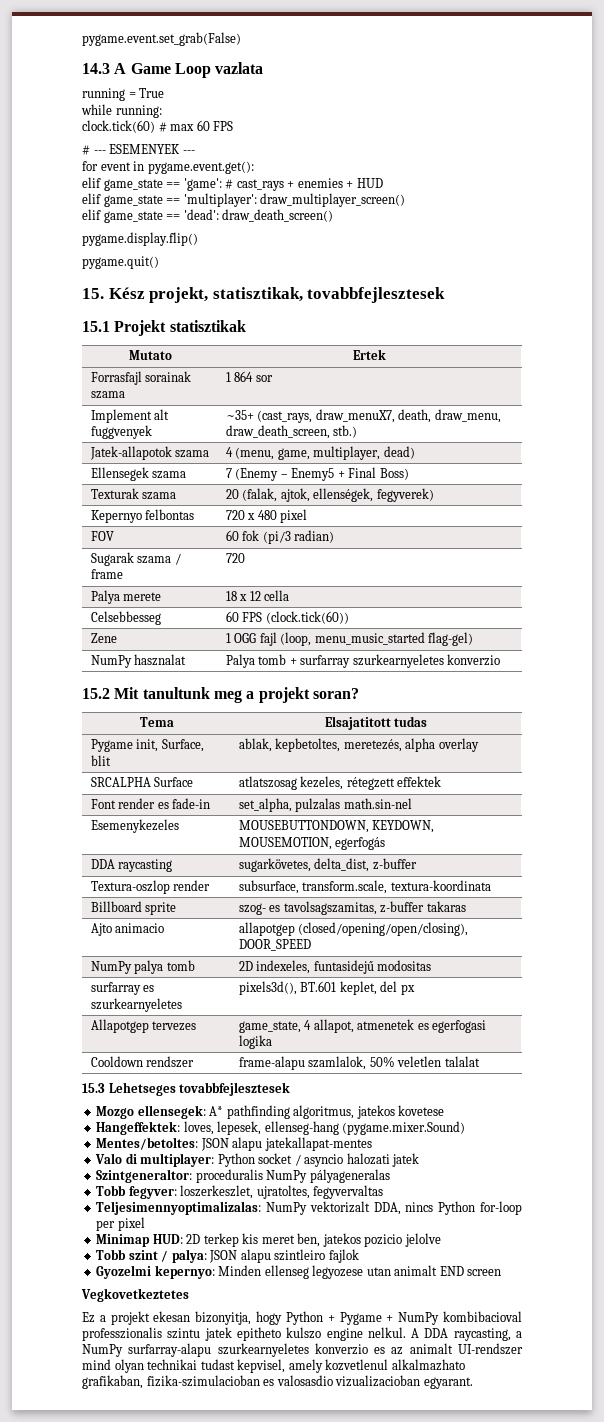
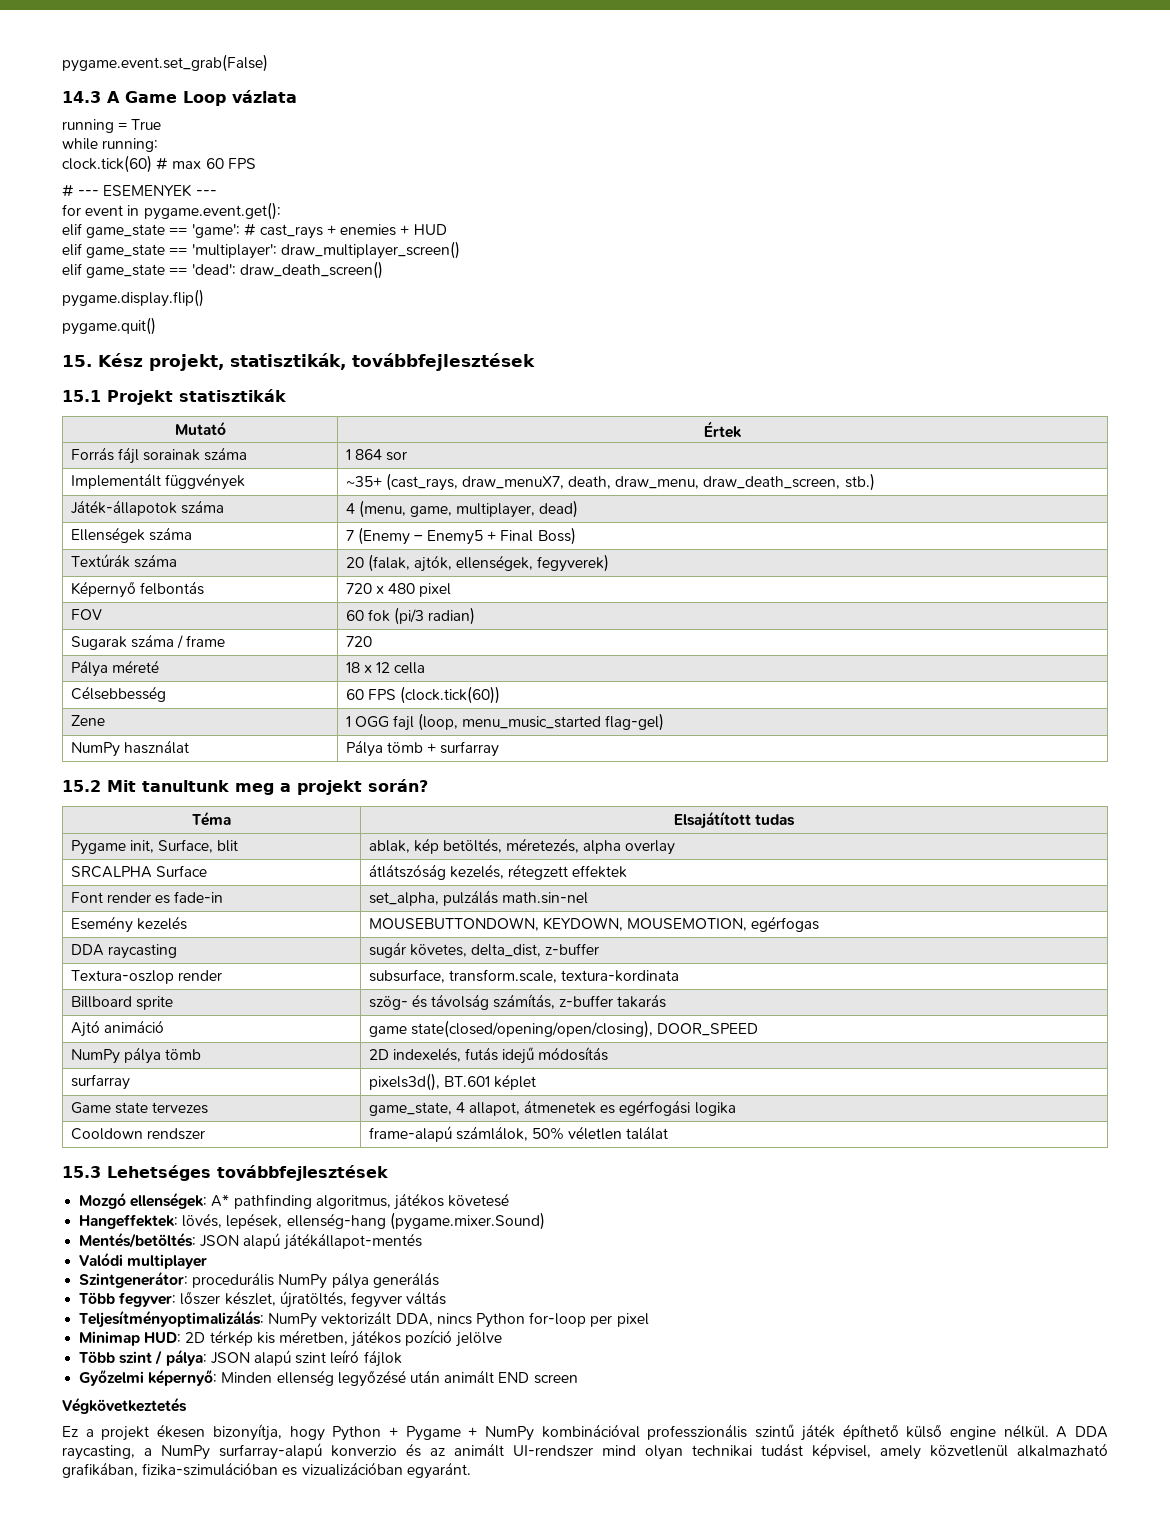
- 14.3 A Game Loop vazlata
+ 14.3 A Game Loop vázlata
- 15. Kész projekt, statisztikak, tovabbfejlesztesek
+ 15. Kész projekt, statisztikák, továbbfejlesztések
- 15.1 Projekt statisztikak
- Mutato | Ertek
- Forrasfajl sorainak szama | 1 864 sor
+ 15.1 Projekt statisztikák
+ Mutató | Értek
+ Forrás fájl sorainak száma | 1 864 sor
- Implement alt fuggvenyek | ~35+ (cast_rays, draw_menuX7, death, draw_menu, draw_death_screen, stb.)
+ Implementált függvények | ~35+ (cast_rays, draw_menuX7, death, draw_menu, draw_death_screen, stb.)
- Jatek-allapotok szama | 4 (menu, game, multiplayer, dead)
+ Játék-állapotok száma | 4 (menu, game, multiplayer, dead)
- Ellensegek szama | 7 (Enemy – Enemy5 + Final Boss)
+ Ellenségek száma | 7 (Enemy – Enemy5 + Final Boss)
- Texturak szama | 20 (falak, ajtok, ellenségek, fegyverek)
+ Textúrák száma | 20 (falak, ajtók, ellenségek, fegyverek)
- Kepernyo felbontas | 720 x 480 pixel
+ Képernyő felbontás | 720 x 480 pixel
- Sugarak szama / frame | 720
+ Sugarak száma / frame | 720
- Palya merete | 18 x 12 cella
+ Pálya méreté | 18 x 12 cella
- Celsebbesseg | 60 FPS (clock.tick(60))
+ Célsebbesség | 60 FPS (clock.tick(60))
- NumPy hasznalat | Palya tomb + surfarray szurkearnyeletes konverzio
+ NumPy használat | Pálya tömb + surfarray
- 15.2 Mit tanultunk meg a projekt soran?
- Tema | Elsajatitott tudas
+ 15.2 Mit tanultunk meg a projekt során?
+ Téma | Elsajátított tudas
- Pygame init, Surface, blit | ablak, kepbetoltes, meretezés, alpha overlay
+ Pygame init, Surface, blit | ablak, kép betöltés, méretezés, alpha overlay
- SRCALPHA Surface | atlatszosag kezeles, rétegzett effektek
+ SRCALPHA Surface | átlátszóság kezelés, rétegzett effektek
- Font render es fade-in | set_alpha, pulzalas math.sin-nel
+ Font render es fade-in | set_alpha, pulzálás math.sin-nel
- Esemenykezeles | MOUSEBUTTONDOWN, KEYDOWN, MOUSEMOTION, egerfogás
+ Esemény kezelés | MOUSEBUTTONDOWN, KEYDOWN, MOUSEMOTION, egérfogas
- DDA raycasting | sugarkövetes, delta_dist, z-buffer
+ DDA raycasting | sugár követes, delta_dist, z-buffer
- Textura-oszlop render | subsurface, transform.scale, textura-koordinata
+ Textura-oszlop render | subsurface, transform.scale, textura-kordinata
- Billboard sprite | szog- es tavolsagszamitas, z-buffer takaras
- Ajto animacio | allapotgep (closed/opening/open/closing), DOOR_SPEED
+ Billboard sprite | szög- és távolság számítás, z-buffer takarás
+ Ajtó animáció | game state(closed/opening/open/closing), DOOR_SPEED
- NumPy palya tomb | 2D indexeles, funtasidejű modositas
- surfarray es szurkearnyeletes | pixels3d(), BT.601 keplet, del px
- Allapotgep tervezes | game_state, 4 allapot, atmenetek es egerfogasi logika
+ NumPy pálya tömb | 2D indexelés, futás idejű módosítás
+ surfarray | pixels3d(), BT.601 képlet
+ Game state tervezes | game_state, 4 allapot, átmenetek es egérfogási logika
- Cooldown rendszer | frame-alapu szamlalok, 50% veletlen talalat
- 15.3 Lehetseges tovabbfejlesztesek
- Mozgo ellensegek: A* pathfinding algoritmus, jatekos kovetese
+ Cooldown rendszer | frame-alapú számlálok, 50% véletlen találat
+ 15.3 Lehetséges továbbfejlesztések
+ Mozgó ellenségek: A* pathfinding algoritmus, játékos követesé
- Hangeffektek: loves, lepesek, ellenseg-hang (pygame.mixer.Sound)
- Mentes/betoltes: JSON alapu jatekallapat-mentes
- Valo di multiplayer: Python socket / asyncio halozati jatek
- Szintgeneraltor: proceduralis NumPy pályageneralas
- Tobb fegyver: loszerkeszlet, ujratoltes, fegyvervaltas
- Teljesimennyoptimalizalas: NumPy vektorizalt DDA, nincs Python for-loop per pixel
+ Hangeffektek: lövés, lepések, ellenség-hang (pygame.mixer.Sound)
+ Mentés/betöltés: JSON alapú játékállapot-mentés
+ Valódi multiplayer
+ Szintgenerátor: procedurális NumPy pálya generálás
+ Több fegyver: lőszer készlet, újratöltés, fegyver váltás
+ Teljesítményoptimalizálás: NumPy vektorizált DDA, nincs Python for-loop per pixel
- Minimap HUD: 2D terkep kis meret ben, jatekos pozicio jelolve
- Tobb szint / palya: JSON alapu szintleiro fajlok
- Gyozelmi kepernyo: Minden ellenseg legyozese utan animalt END screen
+ Minimap HUD: 2D térkép kis méretben, játékos pozíció jelölve
+ Több szint / pálya: JSON alapú szint leíró fájlok
+ Győzelmi képernyő: Minden ellenség legyőzésé után animált END screen
- Vegkovetkeztetes
+ Végkövetkeztetés
- Ez a projekt ekesan bizonyitja, hogy Python + Pygame + NumPy kombibacioval professzionalis szintu jatek epitheto kulszo engine nelkul.
+ Ez a projekt ékesen bizonyítja, hogy Python + Pygame + NumPy kombinációval professzionális szintű játék építhető külső engine nélkül.
- A DDA raycasting, a NumPy surfarray-alapu szurkearnyeletes konverzio es az animalt UI-rendszer mind olyan technikai tudast kepvisel, amely kozvetlenul alkalmazhato grafikaban, fizika-szimulacioban es valosasdio vizualizacioban egyarant.
+ A DDA raycasting, a NumPy surfarray-alapú konverzio és az animált UI-rendszer mind olyan technikai tudást képvisel, amely közvetlenül alkalmazható grafikában, fizika-szimulációban es vizualizációban egyaránt.

